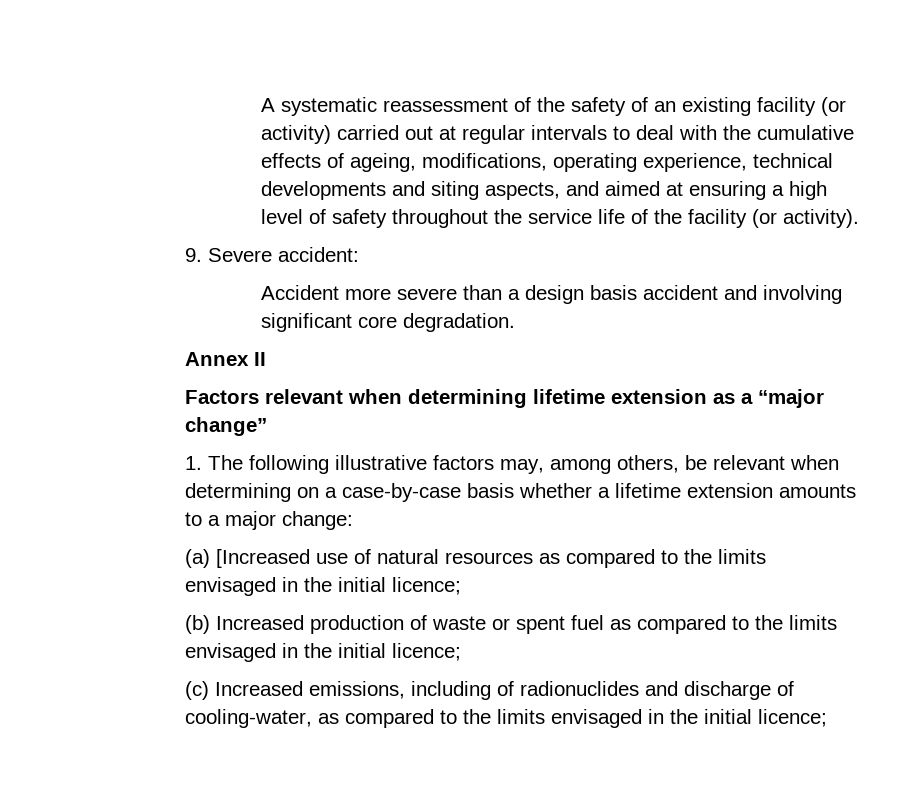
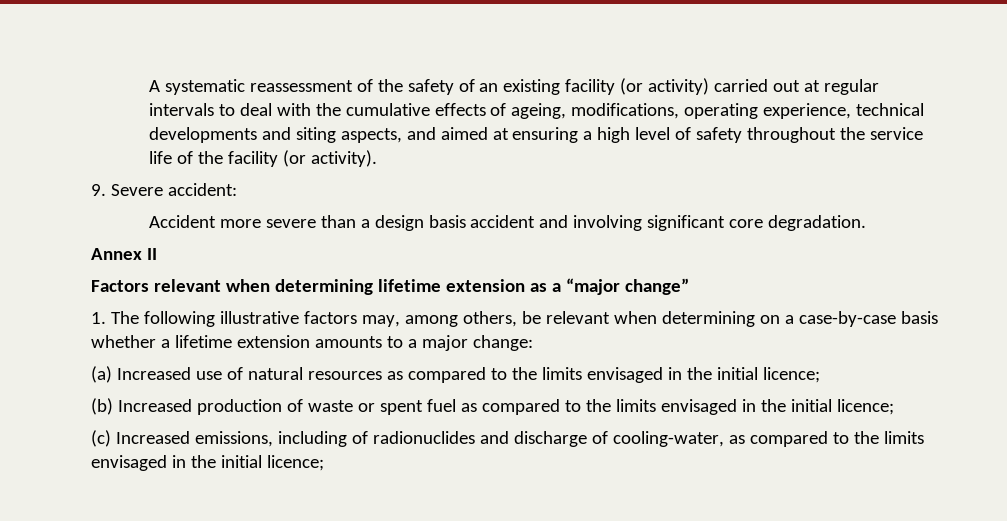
- (a) [Increased use of natural resources as compared to the limits envisaged in the initial licence;
+ (a) Increased use of natural resources as compared to the limits envisaged in the initial licence;

